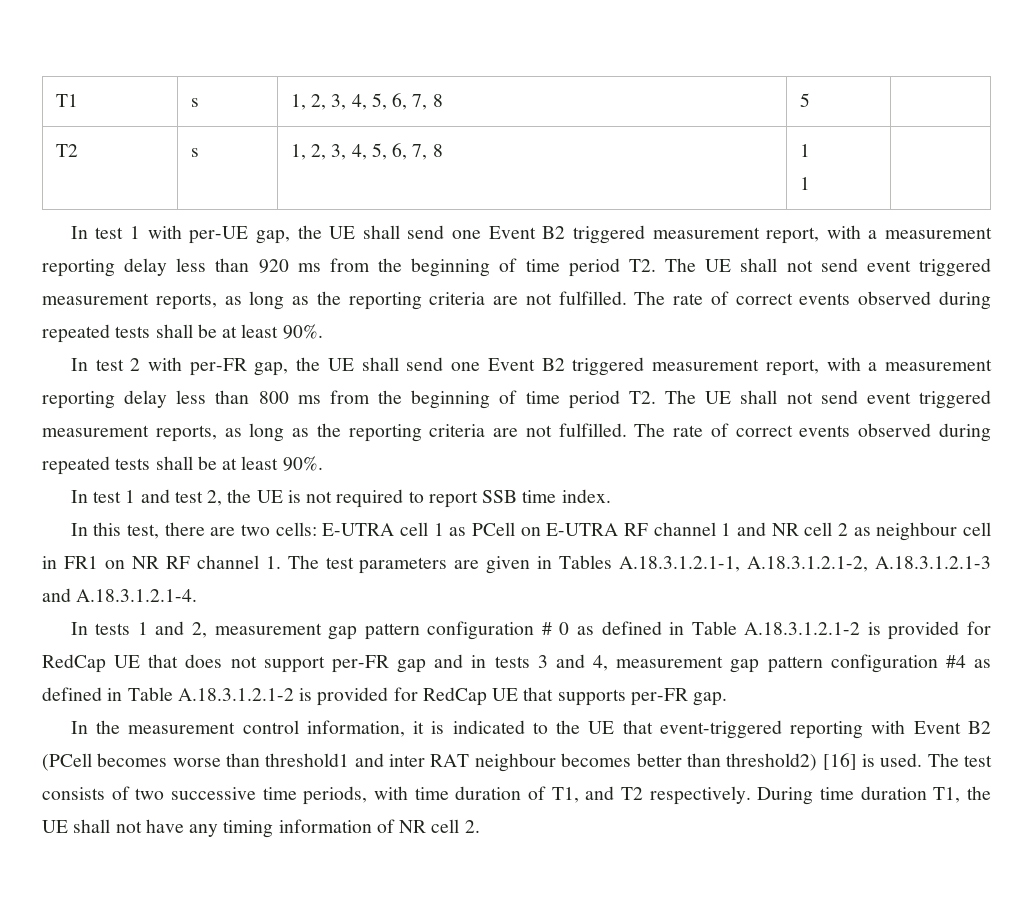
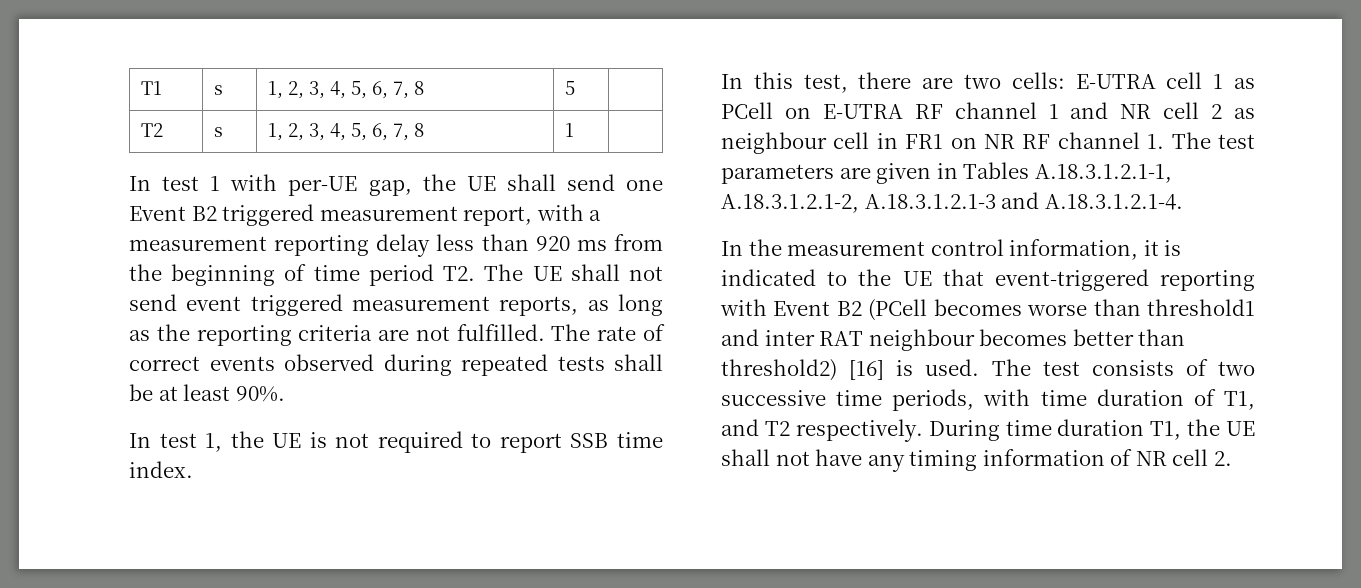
- T2 | s | 1, 2, 3, 4, 5, 6, 7, 8 | 1
- 1 |
+ T2 | s | 1, 2, 3, 4, 5, 6, 7, 8 | 1 |
- In test 2 with per-FR gap, the UE shall send one Event B2 triggered measurement report, with a measurement reporting delay less than 800 ms from the beginning of time period T2. The UE shall not send event triggered measurement reports, as long as the reporting criteria are not fulfilled. The rate of correct events observed during repeated tests shall be at least 90%.
- In test 1 and test 2, the UE is not required to report SSB time index.
+ In test 1, the UE is not required to report SSB time index.
- In tests 1 and 2, measurement gap pattern configuration # 0 as defined in Table A.18.3.1.2.1-2 is provided for RedCap UE that does not support per-FR gap and in tests 3 and 4, measurement gap pattern configuration #4 as defined in Table A.18.3.1.2.1-2 is provided for RedCap UE that supports per-FR gap.

